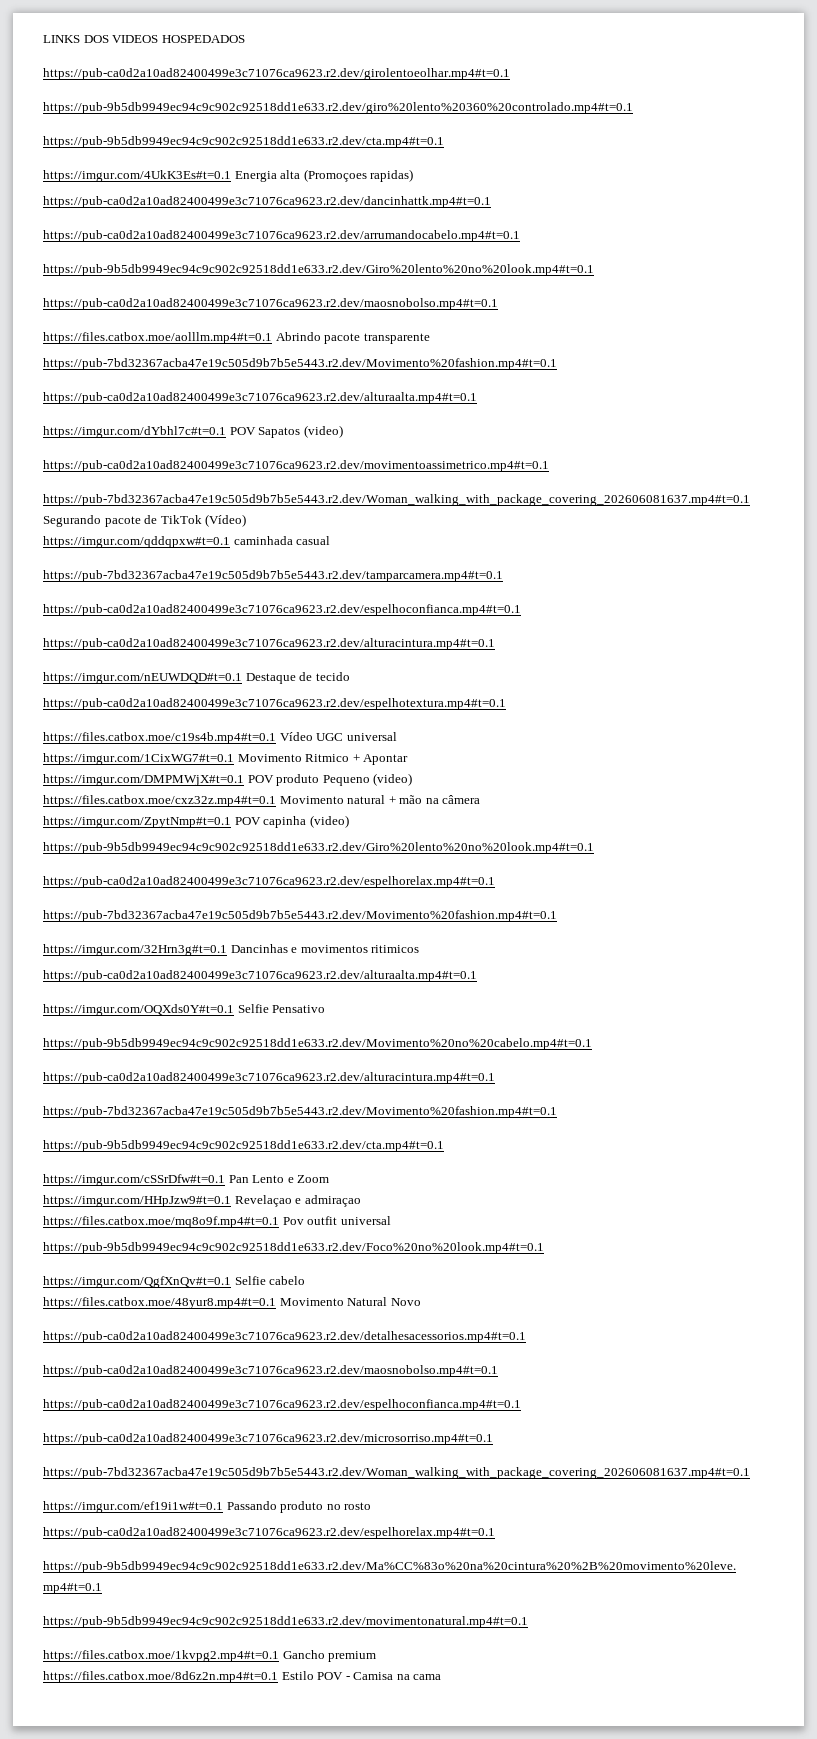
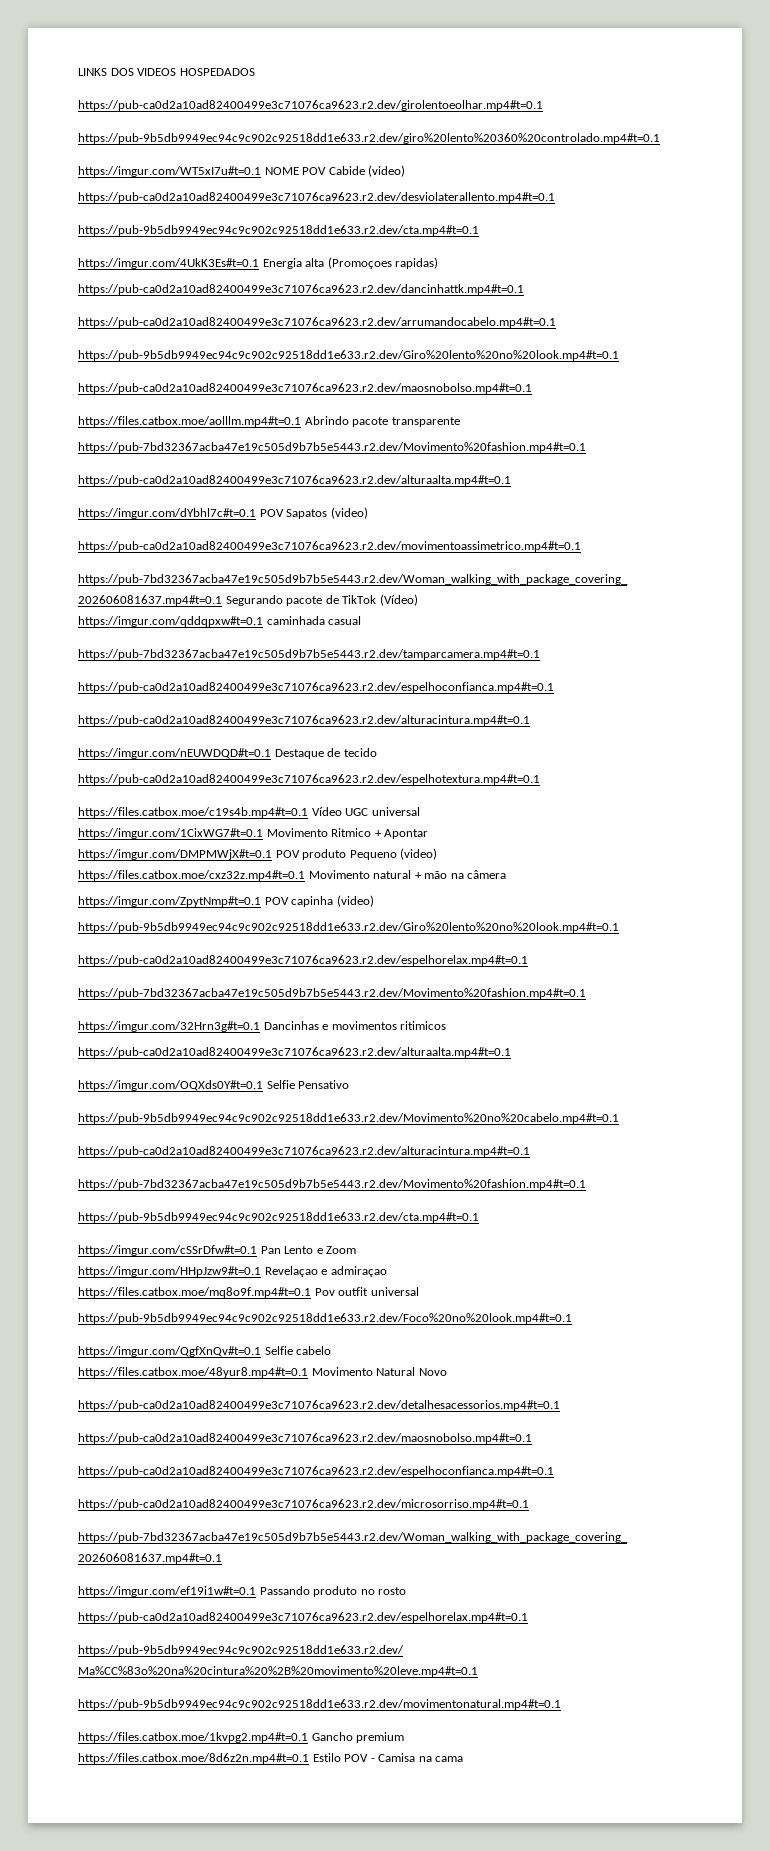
+ https://imgur.com/WT5xI7u#t=0.1 NOME POV Cabide (video)
+ https://pub-ca0d2a10ad82400499e3c71076ca9623.r2.dev/desviolaterallento.mp4#t=0.1

